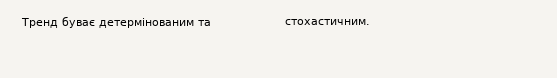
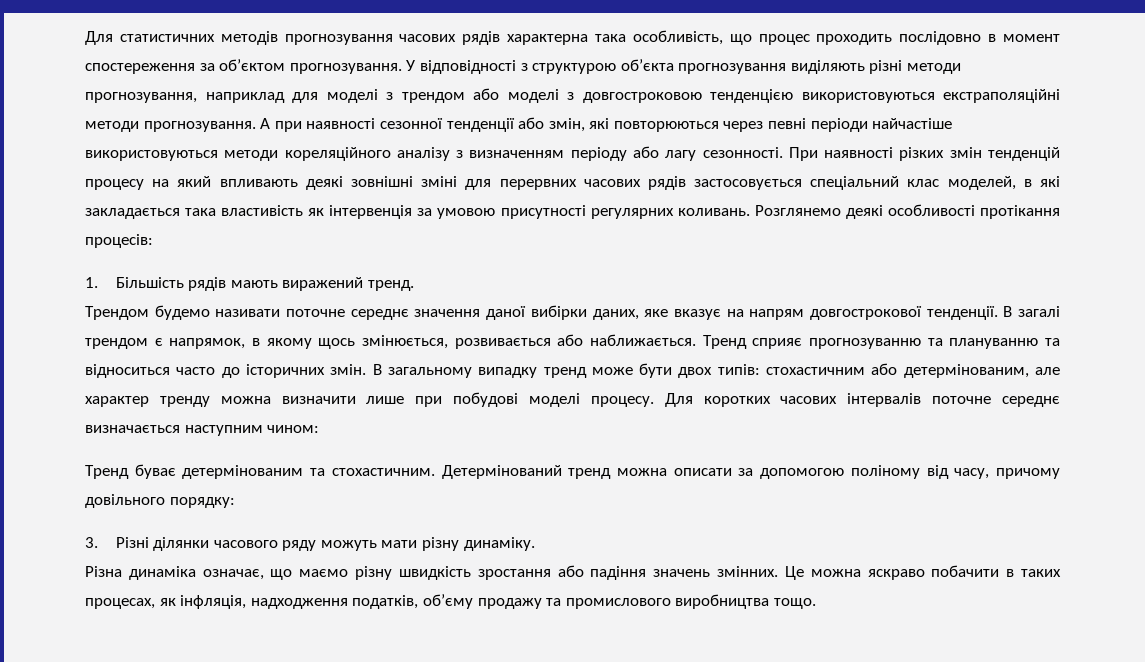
+ Для статистичних методів прогнозування часових рядів характерна така особливість, що процес проходить послідовно в момент спостереження за об’єктом прогнозування. У відповідності з структурою об’єкта прогнозування виділяють різні методи прогнозування, наприклад для моделі з трендом або моделі з довгостроковою тенденцією використовуються екстраполяційні методи прогнозування. А при наявності сезонної тенденції або змін, які повторюються через певні періоди найчастіше використовуються методи кореляційного аналізу з визначенням періоду або лагу сезонності. При наявності різких змін тенденцій процесу на який впливають деякі зовнішні зміні для перервних часових рядів застосовується спеціальний клас моделей, в які закладається така властивість як інтервенція за умовою присутності регулярних коливань. Розглянемо деякі особливості протікання процесів:
+ 1. Більшість рядів мають виражений тренд.
+ Трендом будемо називати поточне середнє значення даної вибірки даних, яке вказує на напрям довгострокової тенденції. В загалі трендом є напрямок, в якому щось змінюється, розвивається або наближається. Тренд сприяє прогнозуванню та плануванню та відноситься часто до історичних змін. В загальному випадку тренд може бути двох типів: стохастичним або детермінованим, але характер тренду можна визначити лише при побудові моделі процесу. Для коротких часових інтервалів поточне середнє визначається наступним чином:
+ Детермінований тренд можна описати за допомогою поліному від часу, причому довільного порядку:
+ 3. Різні ділянки часового ряду можуть мати різну динаміку.
+ Різна динаміка означає, що маємо різну швидкість зростання або падіння значень змінних. Це можна яскраво побачити в таких процесах, як інфляція, надходження податків, об’єму продажу та промислового виробництва тощо.

